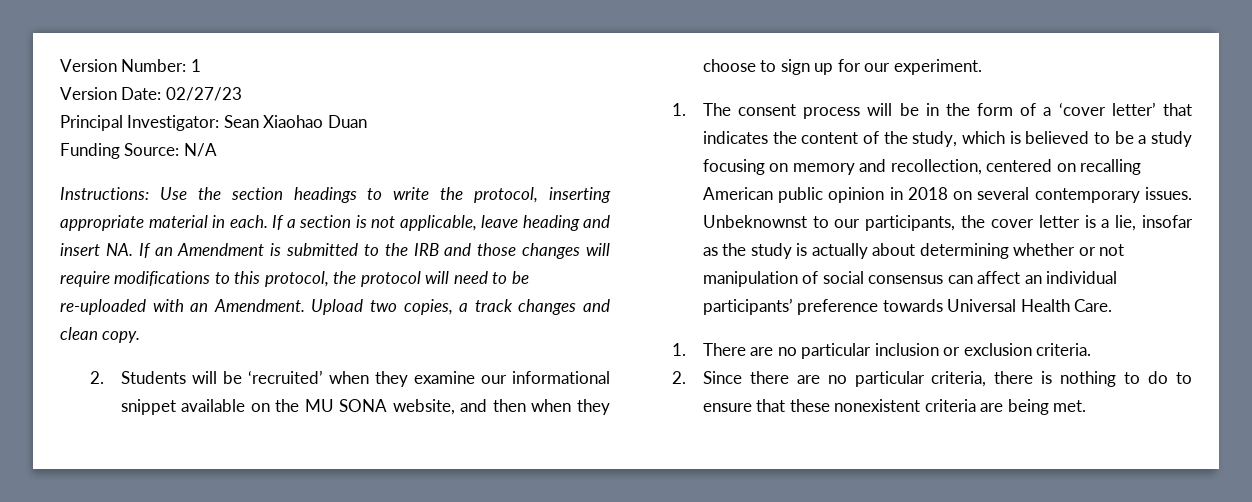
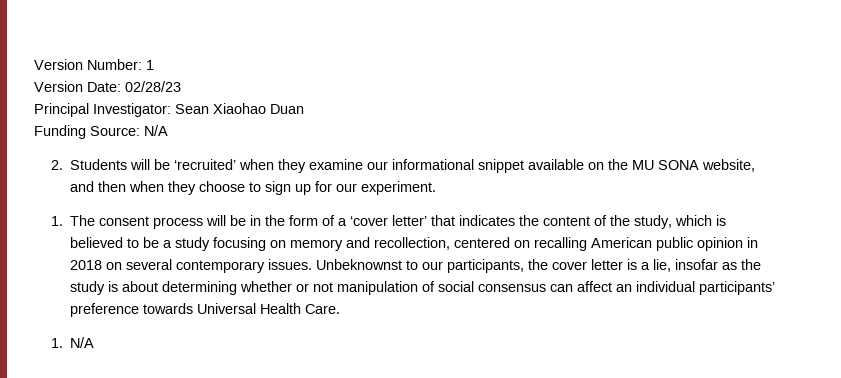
- Version Date: 02/27/23
+ Version Date: 02/28/23
- Instructions: Use the section headings to write the protocol, inserting appropriate material in each. If a section is not applicable, leave heading and insert NA. If an Amendment is submitted to the IRB and those changes will require modifications to this protocol, the protocol will need to be re-uploaded with an Amendment. Upload two copies, a track changes and clean copy.
- Unbeknownst to our participants, the cover letter is a lie, insofar as the study is actually about determining whether or not manipulation of social consensus can affect an individual participants’ preference towards Universal Health Care.
+ Unbeknownst to our participants, the cover letter is a lie, insofar as the study is about determining whether or not manipulation of social consensus can affect an individual participants’ preference towards Universal Health Care.
- 1. There are no particular inclusion or exclusion criteria.
- 2. Since there are no particular criteria, there is nothing to do to ensure that these nonexistent criteria are being met.
+ 1. N/A

